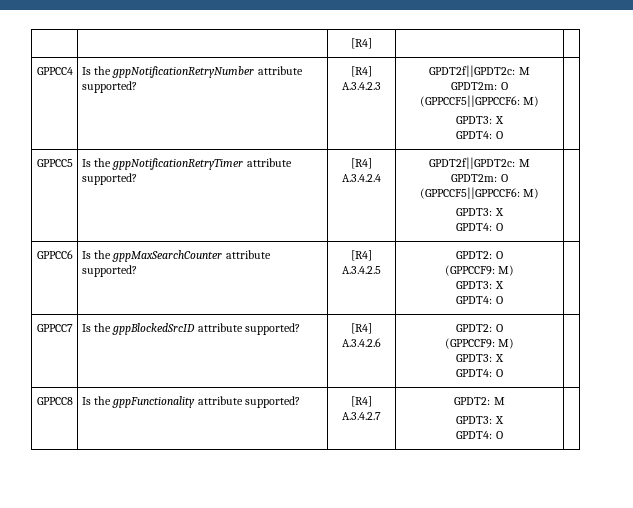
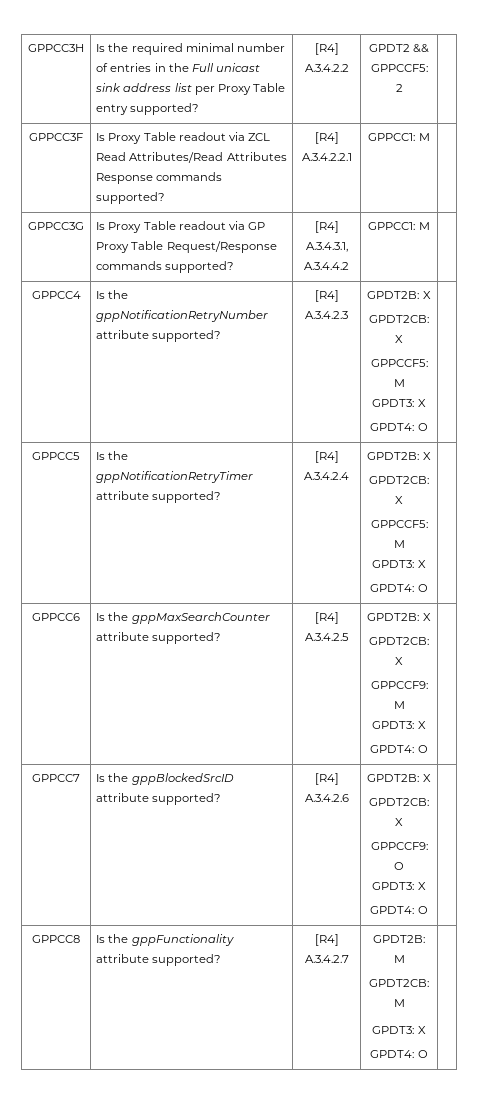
- | | [R4] | |
+ GPPCC3H | Is the required minimal number of entries in the Full unicast sink address list per Proxy Table entry supported? | [R4] A.3.4.2.2 | GPDT2 && GPPCCF5: 2 |
+ GPPCC3F | Is Proxy Table readout via ZCL Read Attributes/Read Attributes Response commands supported? | [R4] A.3.4.2.2.1 | GPPCC1: M |
+ GPPCC3G | Is Proxy Table readout via GP Proxy Table Request/Response commands supported? | [R4] A.3.4.3.1, A.3.4.4.2 | GPPCC1: M |
- GPPCC4 | Is the gppNotificationRetryNumber attribute supported? | [R4] A.3.4.2.3 | GPDT2f||GPDT2c: M
- GPDT2m: O (GPPCCF5||GPPCCF6: M)
+ GPPCC4 | Is the gppNotificationRetryNumber attribute supported? | [R4] A.3.4.2.3 | GPDT2B: X
+ GPDT2CB: X
+ GPPCCF5: M
- GPPCC5 | Is the gppNotificationRetryTimer attribute supported? | [R4] A.3.4.2.4 | GPDT2f||GPDT2c: M
- GPDT2m: O (GPPCCF5||GPPCCF6: M)
+ GPPCC5 | Is the gppNotificationRetryTimer attribute supported? | [R4] A.3.4.2.4 | GPDT2B: X
+ GPDT2CB: X
+ GPPCCF5: M
- GPPCC6 | Is the gppMaxSearchCounter attribute supported? | [R4] A.3.4.2.5 | GPDT2: O
- (GPPCCF9: M)
+ GPPCC6 | Is the gppMaxSearchCounter attribute supported? | [R4] A.3.4.2.5 | GPDT2B: X
+ GPDT2CB: X
+ GPPCCF9: M
- GPPCC7 | Is the gppBlockedSrcID attribute supported? | [R4] A.3.4.2.6 | GPDT2: O
- (GPPCCF9: M)
+ GPPCC7 | Is the gppBlockedSrcID attribute supported? | [R4] A.3.4.2.6 | GPDT2B: X
+ GPDT2CB: X
+ GPPCCF9: O
- GPPCC8 | Is the gppFunctionality attribute supported? | [R4] A.3.4.2.7 | GPDT2: M
+ GPPCC8 | Is the gppFunctionality attribute supported? | [R4] A.3.4.2.7 | GPDT2B: M
+ GPDT2CB: M

